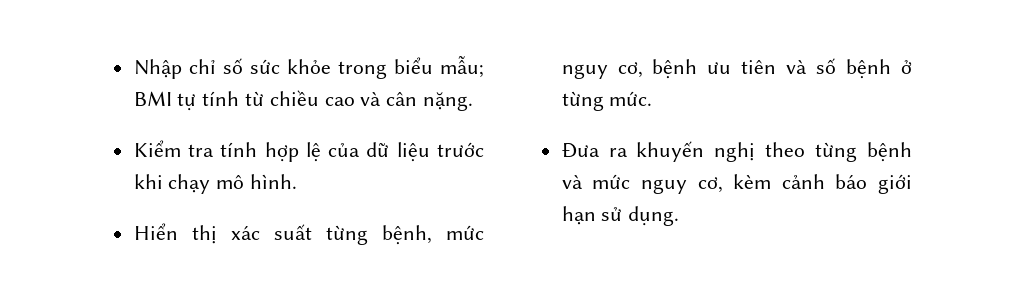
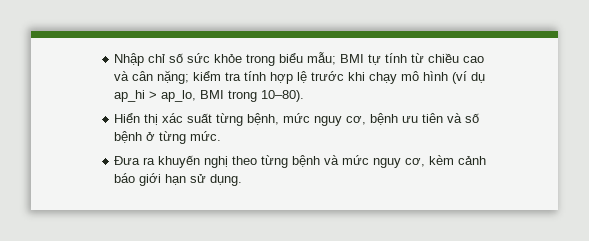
- Nhập chỉ số sức khỏe trong biểu mẫu; BMI tự tính từ chiều cao và cân nặng.
- Kiểm tra tính hợp lệ của dữ liệu trước khi chạy mô hình.
+ Nhập chỉ số sức khỏe trong biểu mẫu; BMI tự tính từ chiều cao và cân nặng; kiểm tra tính hợp lệ trước khi chạy mô hình (ví dụ ap_hi > ap_lo, BMI trong 10–80).

